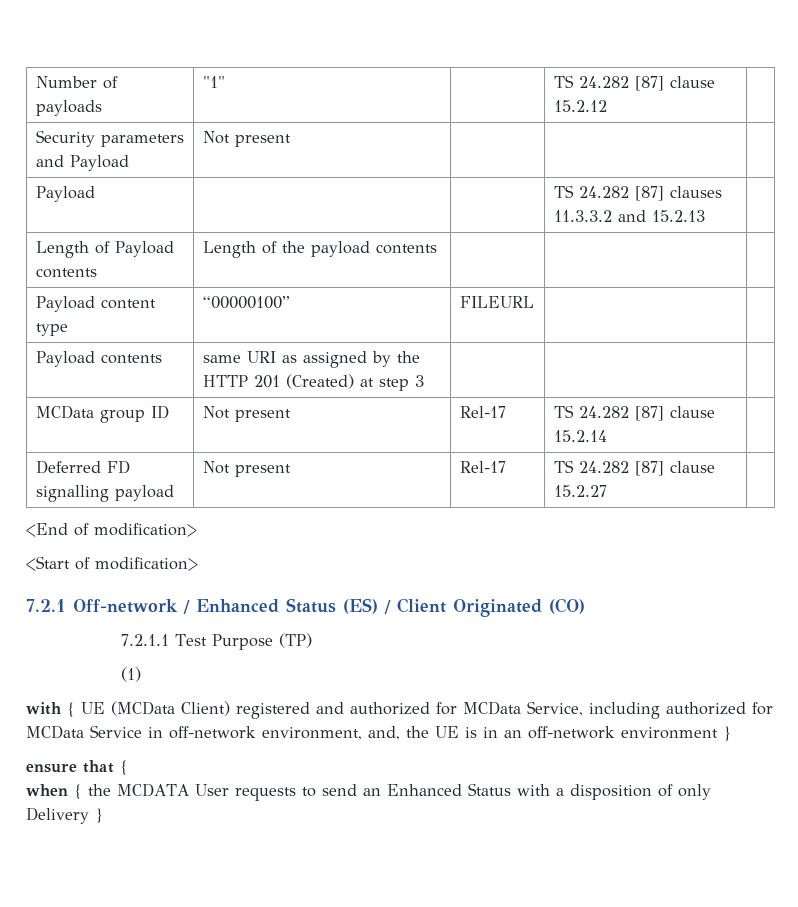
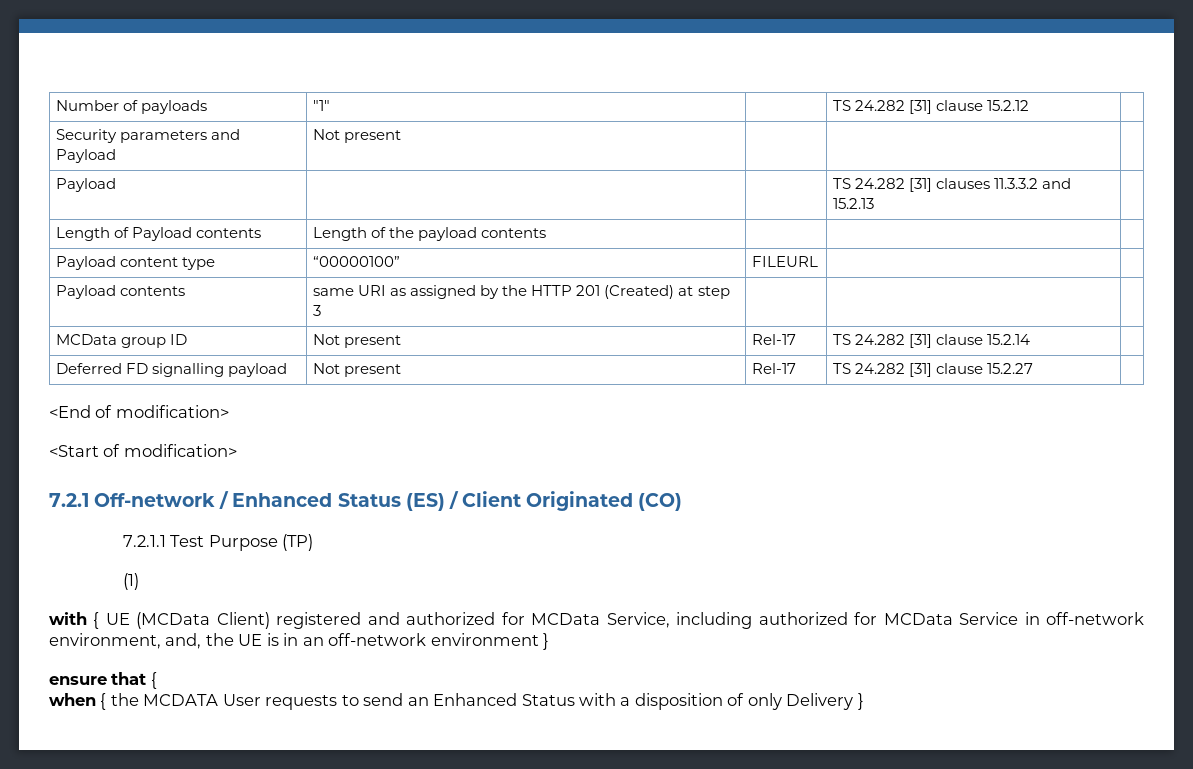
- Number of payloads | "1" | | TS 24.282 [87] clause 15.2.12 |
+ Number of payloads | "1" | | TS 24.282 [31] clause 15.2.12 |
- Payload | | | TS 24.282 [87] clauses 11.3.3.2 and 15.2.13 |
+ Payload | | | TS 24.282 [31] clauses 11.3.3.2 and 15.2.13 |
- MCData group ID | Not present | Rel-17 | TS 24.282 [87] clause 15.2.14 |
+ MCData group ID | Not present | Rel-17 | TS 24.282 [31] clause 15.2.14 |
- Deferred FD signalling payload | Not present | Rel-17 | TS 24.282 [87] clause 15.2.27 |
+ Deferred FD signalling payload | Not present | Rel-17 | TS 24.282 [31] clause 15.2.27 |

